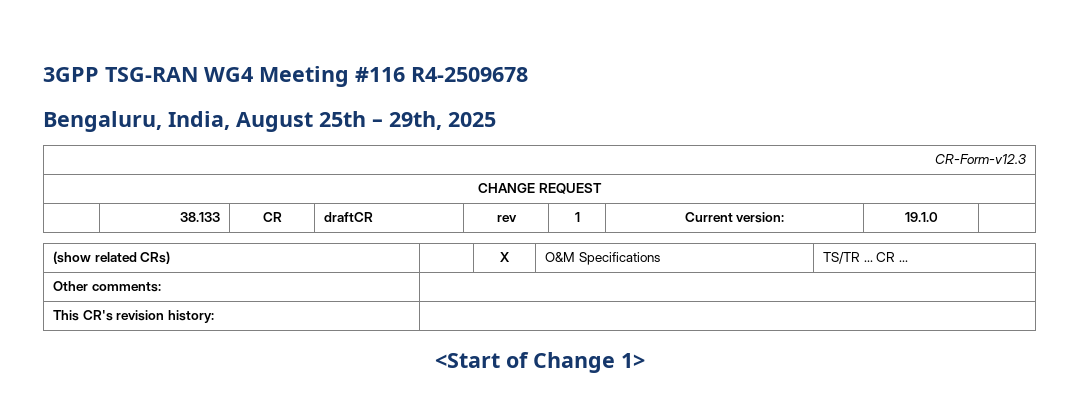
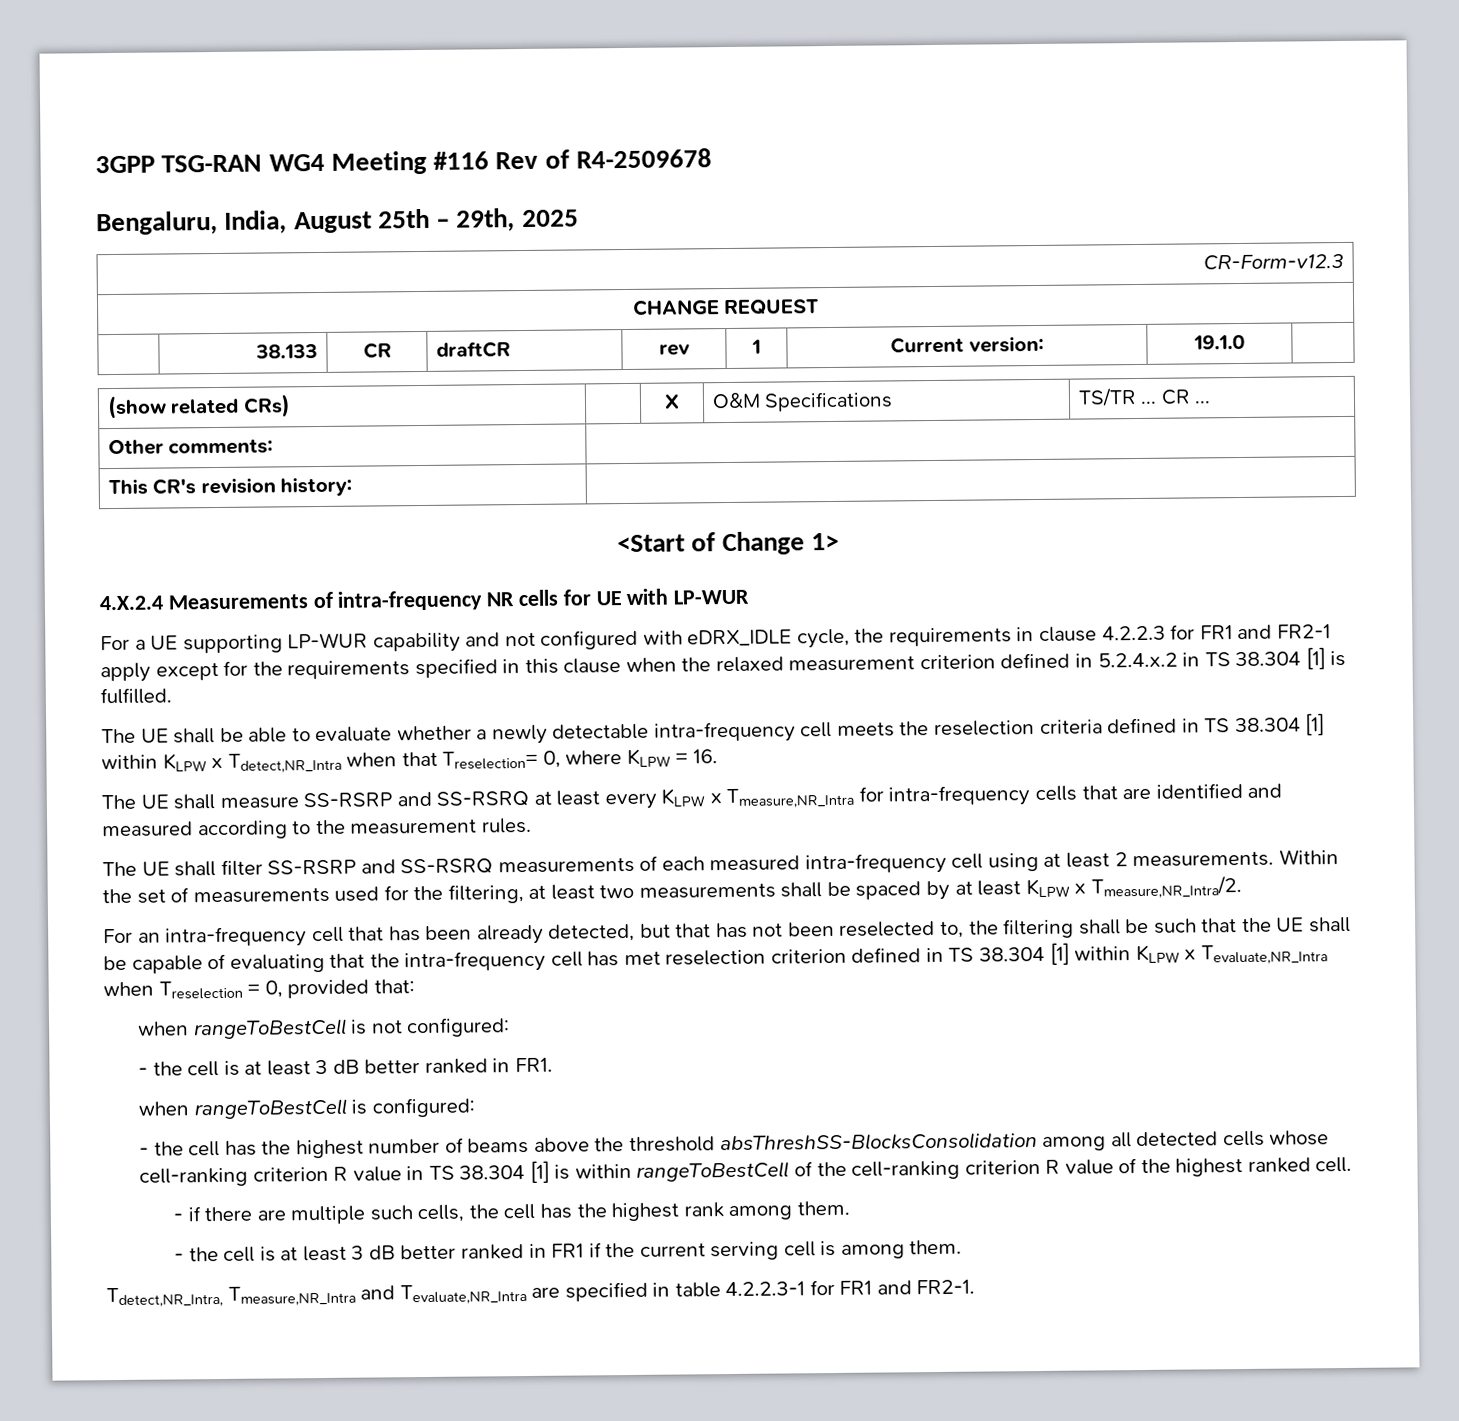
- 3GPP TSG-RAN WG4 Meeting #116 R4-2509678
+ 3GPP TSG-RAN WG4 Meeting #116 Rev of R4-2509678
+ 4.X.2.4 Measurements of intra-frequency NR cells for UE with LP-WUR
+ For a UE supporting LP-WUR capability and not configured with eDRX_IDLE cycle, the requirements in clause 4.2.2.3 for FR1 and FR2-1 apply except for the requirements specified in this clause when the relaxed measurement criterion defined in 5.2.4.x.2 in TS 38.304 [1] is fulfilled.
+ The UE shall be able to evaluate whether a newly detectable intra-frequency cell meets the reselection criteria defined in TS 38.304 [1] within KLPW x Tdetect,NR_Intra when that Treselection= 0, where KLPW = 16.
+ The UE shall measure SS-RSRP and SS-RSRQ at least every KLPW x Tmeasure,NR_Intra for intra-frequency cells that are identified and measured according to the measurement rules.
+ The UE shall filter SS-RSRP and SS-RSRQ measurements of each measured intra-frequency cell using at least 2 measurements. Within the set of measurements used for the filtering, at least two measurements shall be spaced by at least KLPW x Tmeasure,NR_Intra/2.
+ For an intra-frequency cell that has been already detected, but that has not been reselected to, the filtering shall be such that the UE shall be capable of evaluating that the intra-frequency cell has met reselection criterion defined in TS 38.304 [1] within KLPW x Tevaluate,NR_Intra when Treselection = 0, provided that:
+ when rangeToBestCell is not configured:
+ - the cell is at least 3 dB better ranked in FR1.
+ when rangeToBestCell is configured:
+ - the cell has the highest number of beams above the threshold absThreshSS-BlocksConsolidation among all detected cells whose cell-ranking criterion R value in TS 38.304 [1] is within rangeToBestCell of the cell-ranking criterion R value of the highest ranked cell.
+ - if there are multiple such cells, the cell has the highest rank among them.
+ - the cell is at least 3 dB better ranked in FR1 if the current serving cell is among them.
+ Tdetect,NR_Intra, Tmeasure,NR_Intra and Tevaluate,NR_Intra are specified in table 4.2.2.3-1 for FR1 and FR2-1.

